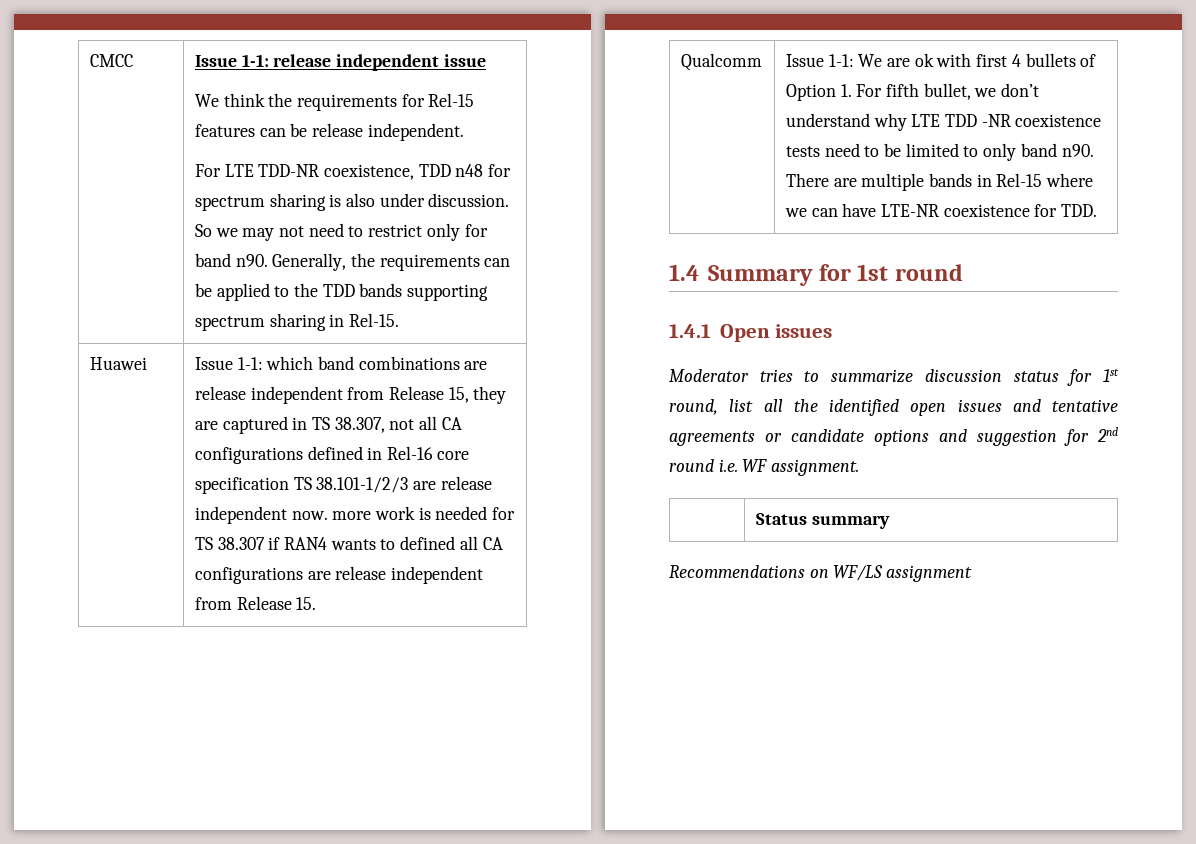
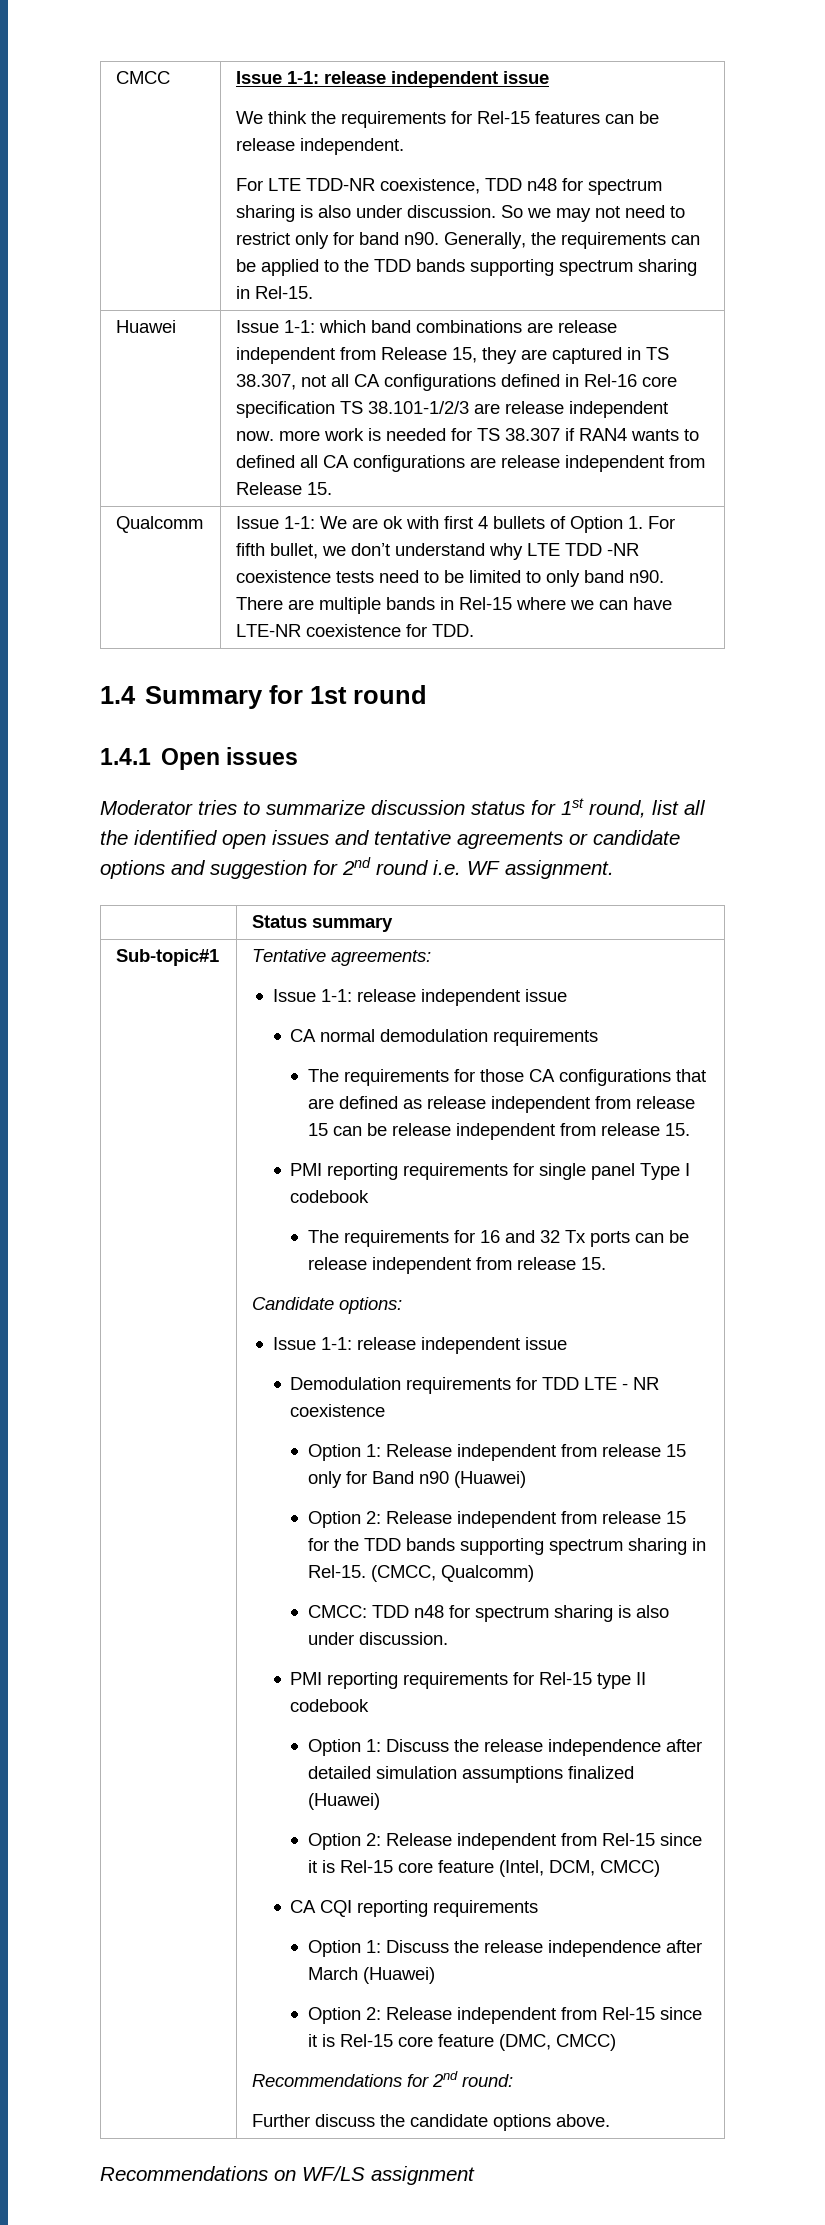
+ Sub-topic#1 | Tentative agreements:
+ Issue 1-1: release independent issue
+ CA normal demodulation requirements
+ The requirements for those CA configurations that are defined as release independent from release 15 can be release independent from release 15.
+ PMI reporting requirements for single panel Type I codebook
+ The requirements for 16 and 32 Tx ports can be release independent from release 15.
+ Candidate options:
+ Issue 1-1: release independent issue
+ Demodulation requirements for TDD LTE - NR coexistence
+ Option 1: Release independent from release 15 only for Band n90 (Huawei)
+ Option 2: Release independent from release 15 for the TDD bands supporting spectrum sharing in Rel-15. (CMCC, Qualcomm)
+ CMCC: TDD n48 for spectrum sharing is also under discussion.
+ PMI reporting requirements for Rel-15 type II codebook
+ Option 1: Discuss the release independence after detailed simulation assumptions finalized (Huawei)
+ Option 2: Release independent from Rel-15 since it is Rel-15 core feature (Intel, DCM, CMCC)
+ CA CQI reporting requirements
+ Option 1: Discuss the release independence after March (Huawei)
+ Option 2: Release independent from Rel-15 since it is Rel-15 core feature (DMC, CMCC)
+ Recommendations for 2nd round:
+ Further discuss the candidate options above.

